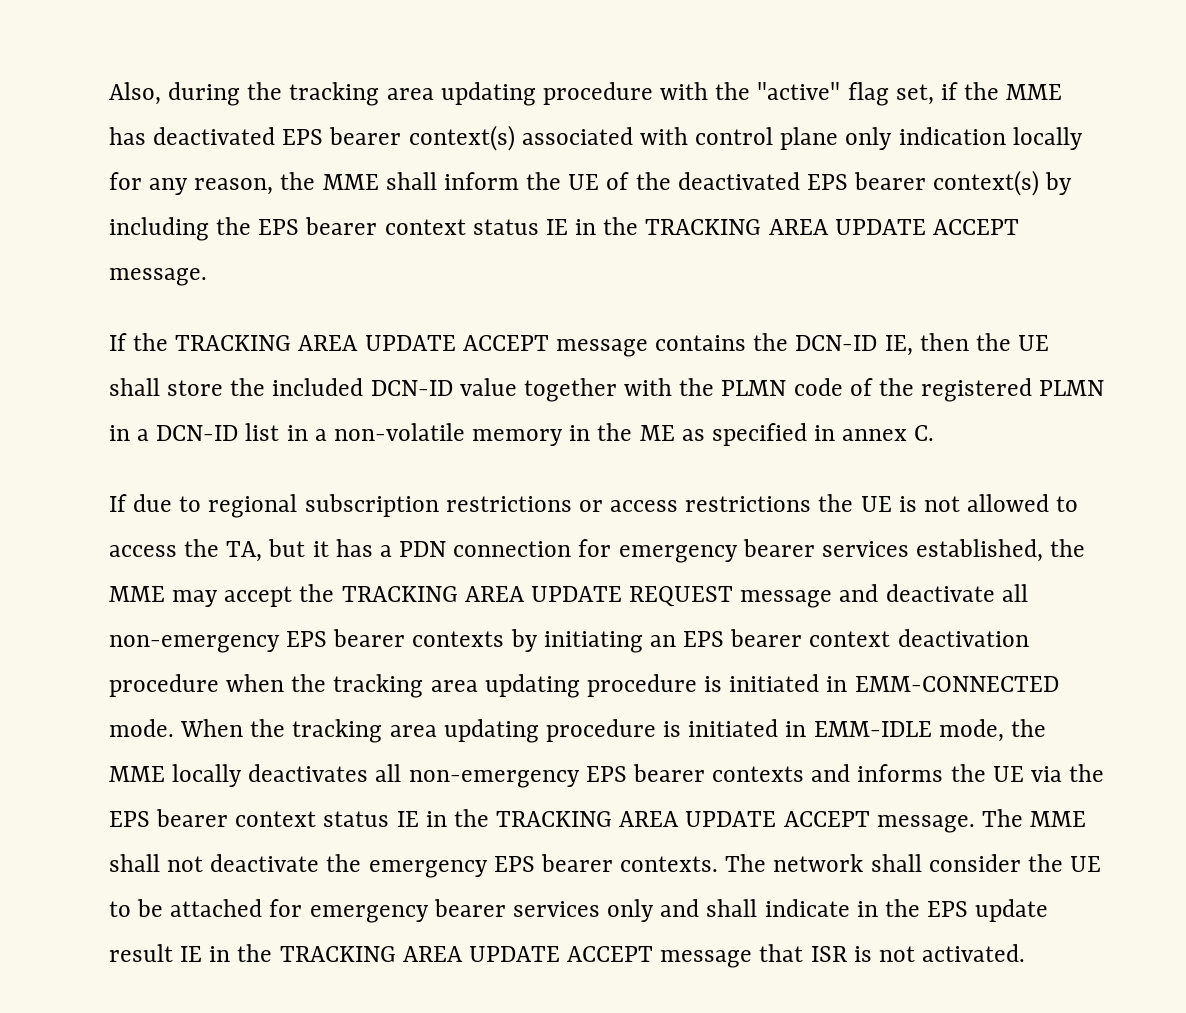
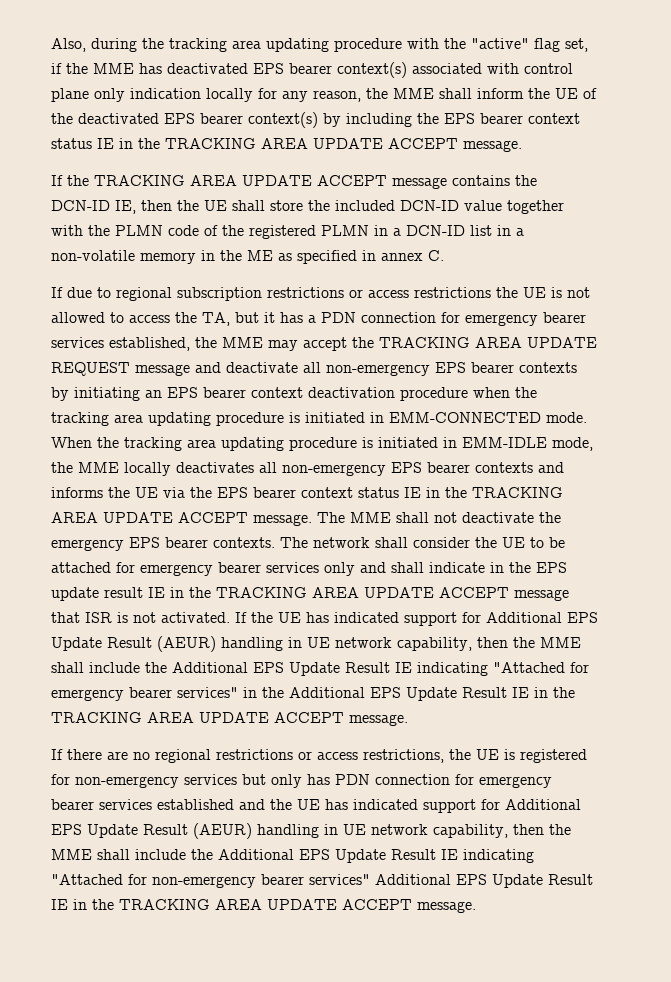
+ If the UE has indicated support for Additional EPS Update Result (AEUR) handling in UE network capability, then the MME shall include the Additional EPS Update Result IE indicating "Attached for emergency bearer services" in the Additional EPS Update Result IE in the TRACKING AREA UPDATE ACCEPT message.
+ If there are no regional restrictions or access restrictions, the UE is registered for non-emergency services but only has PDN connection for emergency bearer services established and the UE has indicated support for Additional EPS Update Result (AEUR) handling in UE network capability, then the MME shall include the Additional EPS Update Result IE indicating "Attached for non-emergency bearer services" Additional EPS Update Result IE in the TRACKING AREA UPDATE ACCEPT message.

